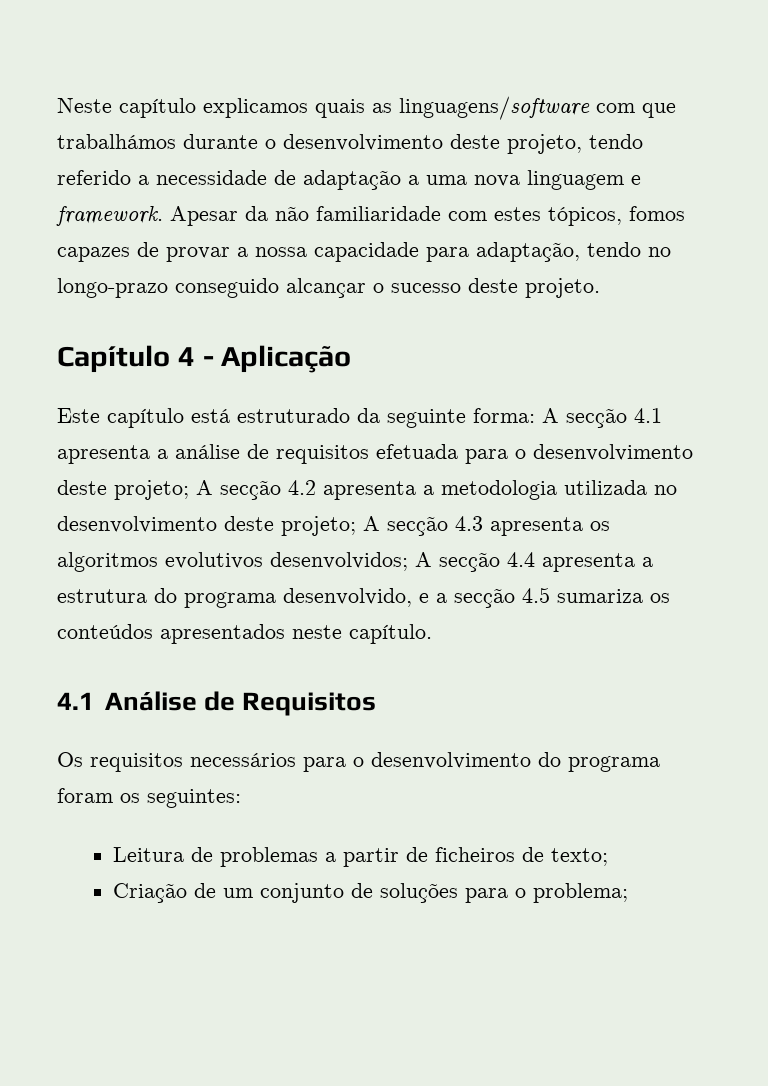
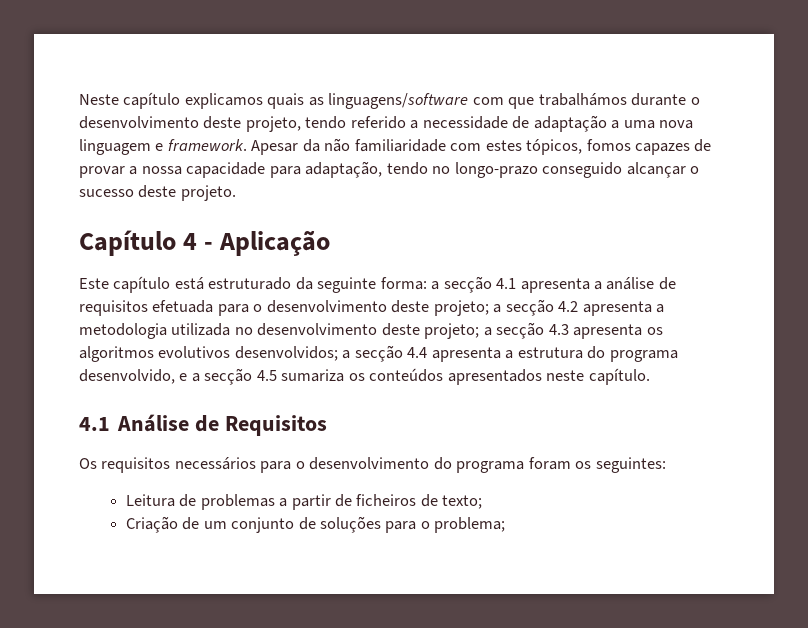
- Este capítulo está estruturado da seguinte forma: A secção 4.1 apresenta a análise de requisitos efetuada para o desenvolvimento deste projeto; A secção 4.2 apresenta a metodologia utilizada no desenvolvimento deste projeto; A secção 4.3 apresenta os algoritmos evolutivos desenvolvidos; A secção 4.4 apresenta a estrutura do programa desenvolvido, e a secção 4.5 sumariza os conteúdos apresentados neste capítulo.
+ Este capítulo está estruturado da seguinte forma: a secção 4.1 apresenta a análise de requisitos efetuada para o desenvolvimento deste projeto; a secção 4.2 apresenta a metodologia utilizada no desenvolvimento deste projeto; a secção 4.3 apresenta os algoritmos evolutivos desenvolvidos; a secção 4.4 apresenta a estrutura do programa desenvolvido, e a secção 4.5 sumariza os conteúdos apresentados neste capítulo.

